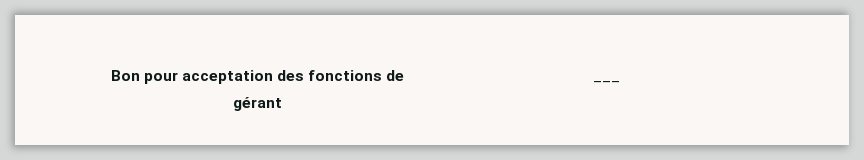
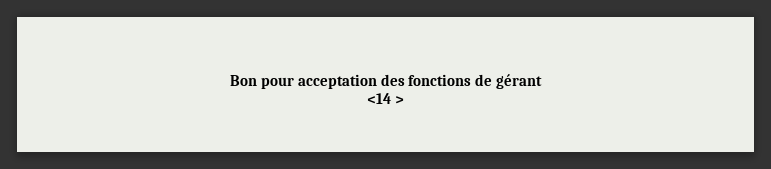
- ___
+ <14 >

